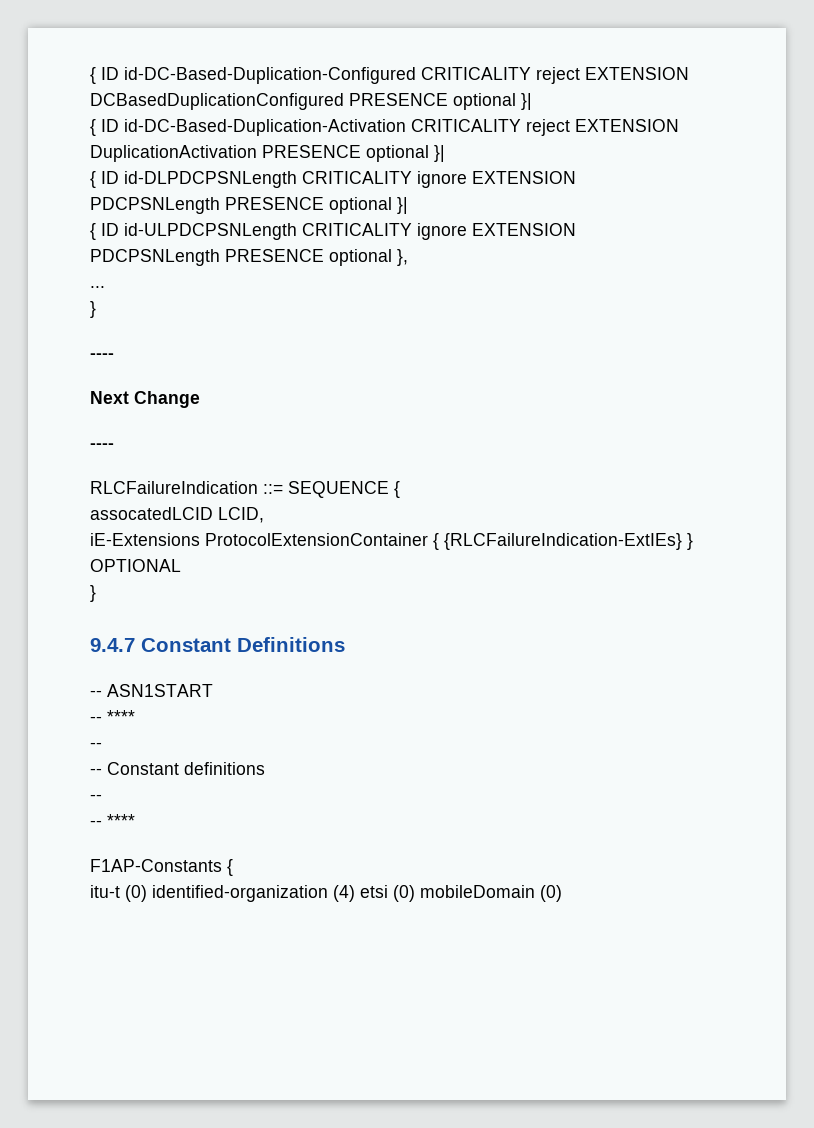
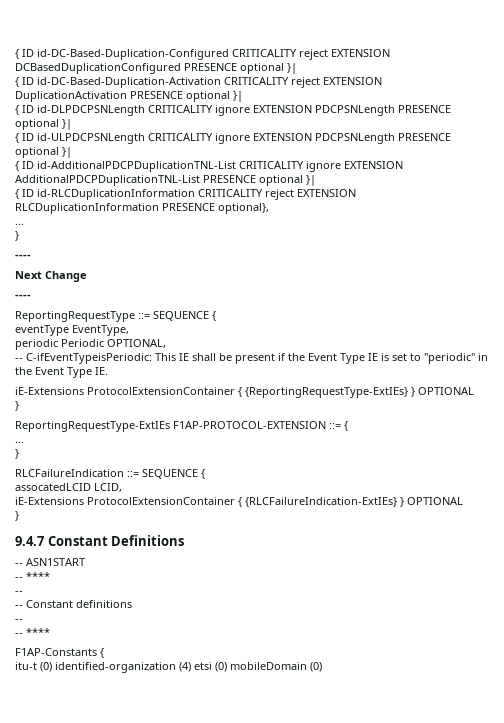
- { ID id-ULPDCPSNLength CRITICALITY ignore EXTENSION PDCPSNLength PRESENCE optional },
+ { ID id-ULPDCPSNLength CRITICALITY ignore EXTENSION PDCPSNLength PRESENCE optional }|
+ { ID id-AdditionalPDCPDuplicationTNL-List CRITICALITY ignore EXTENSION AdditionalPDCPDuplicationTNL-List PRESENCE optional }|
+ { ID id-RLCDuplicationInformation CRITICALITY reject EXTENSION RLCDuplicationInformation PRESENCE optional},
+ ReportingRequestType ::= SEQUENCE {
+ eventType EventType,
+ periodic Periodic OPTIONAL,
+ -- C-ifEventTypeisPeriodic: This IE shall be present if the Event Type IE is set to "periodic" in the Event Type IE.
+ iE-Extensions ProtocolExtensionContainer { {ReportingRequestType-ExtIEs} } OPTIONAL
+ }
+ ReportingRequestType-ExtIEs F1AP-PROTOCOL-EXTENSION ::= {
+ ...
+ }

